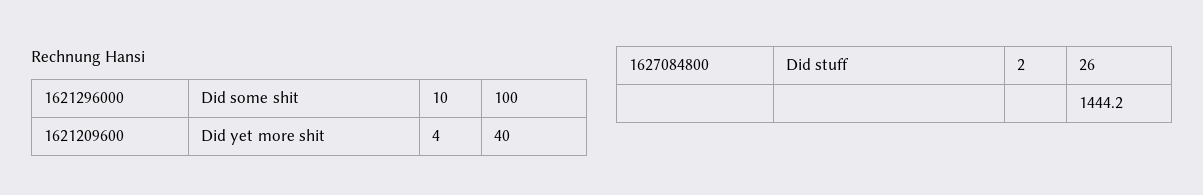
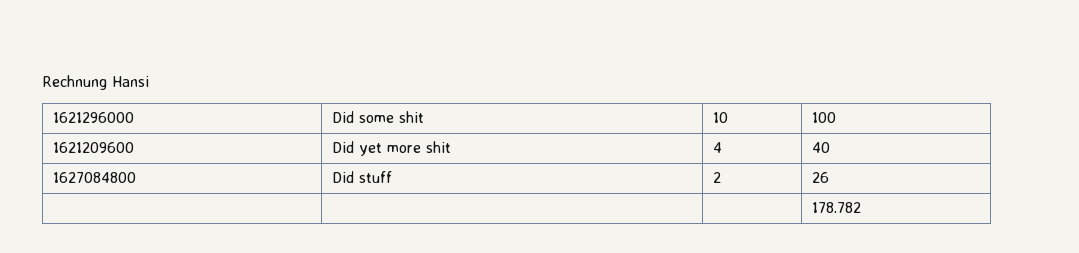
- | | | 1444.2
+ | | | 178.782

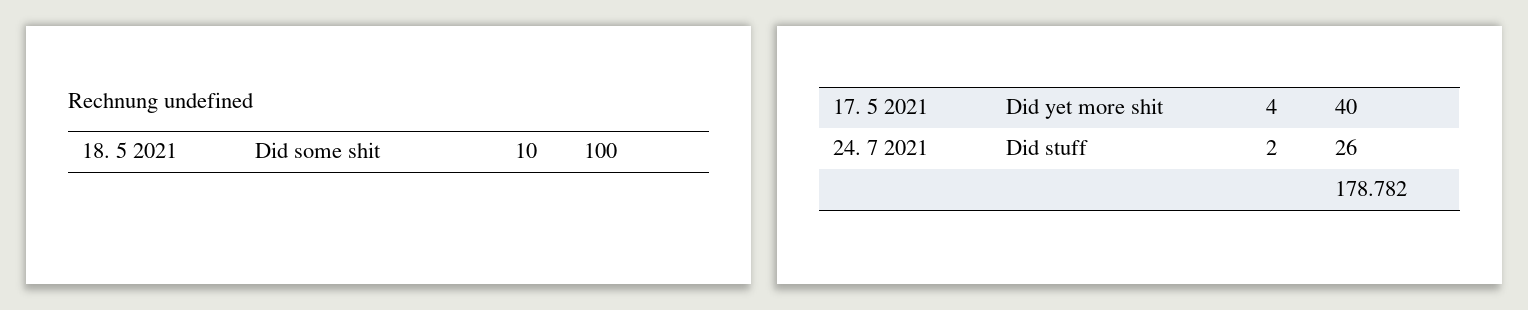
- Rechnung Hansi
- 1621296000 | Did some shit | 10 | 100
+ Rechnung undefined
+ 18. 5 2021 | Did some shit | 10 | 100
- 1621209600 | Did yet more shit | 4 | 40
+ 17. 5 2021 | Did yet more shit | 4 | 40
- 1627084800 | Did stuff | 2 | 26
+ 24. 7 2021 | Did stuff | 2 | 26

